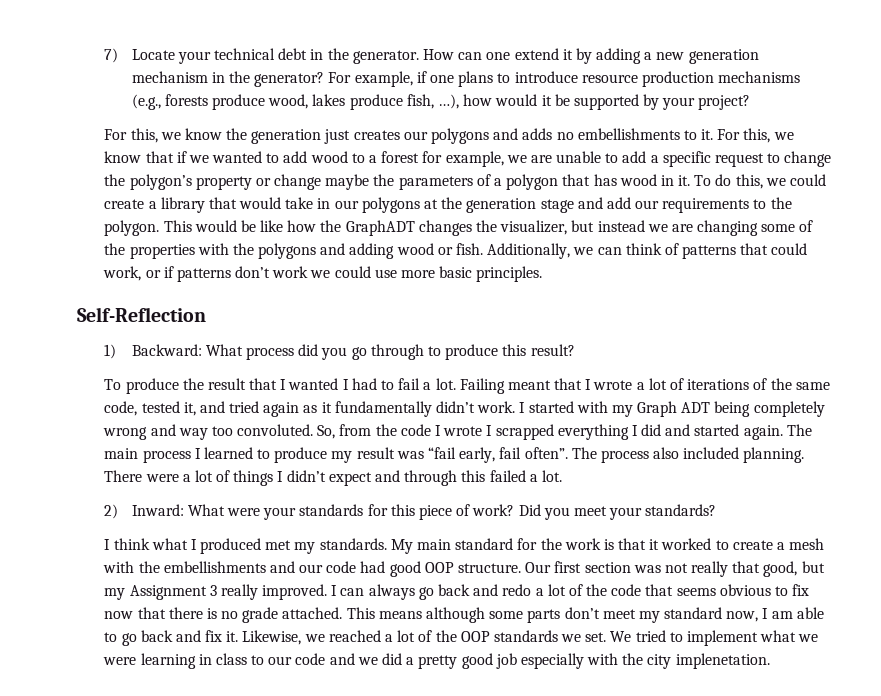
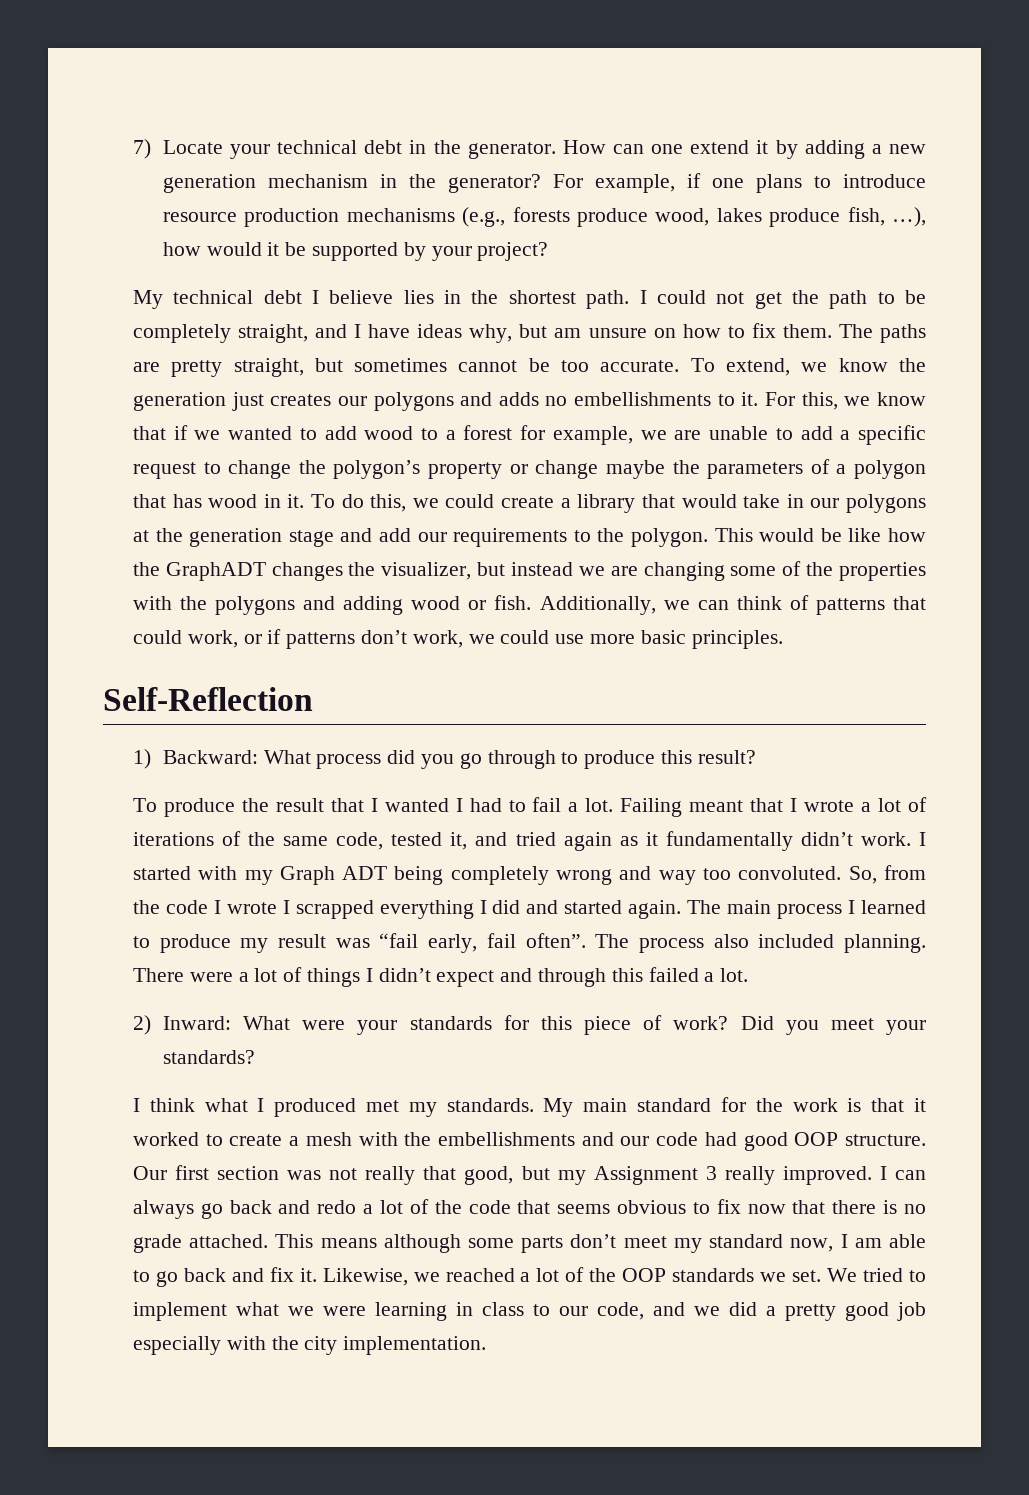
- For this, we know the generation just creates our polygons and adds no embellishments to it.
+ My technical debt I believe lies in the shortest path. I could not get the path to be completely straight, and I have ideas why, but am unsure on how to fix them. The paths are pretty straight, but sometimes cannot be too accurate. To extend, we know the generation just creates our polygons and adds no embellishments to it.
- Additionally, we can think of patterns that could work, or if patterns don’t work we could use more basic principles.
+ Additionally, we can think of patterns that could work, or if patterns don’t work, we could use more basic principles.
- We tried to implement what we were learning in class to our code and we did a pretty good job especially with the city implenetation.
+ We tried to implement what we were learning in class to our code, and we did a pretty good job especially with the city implementation.

